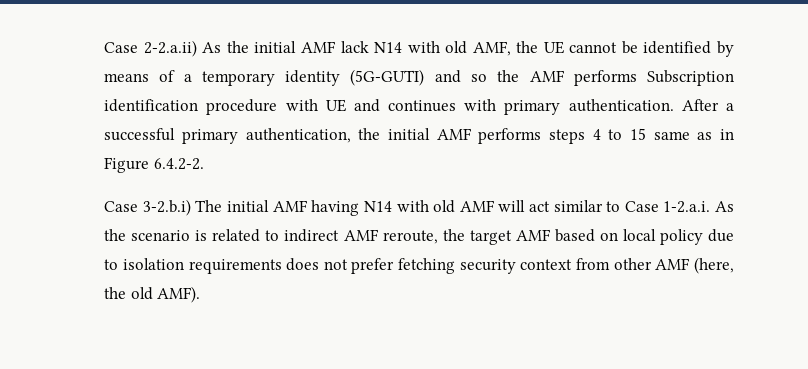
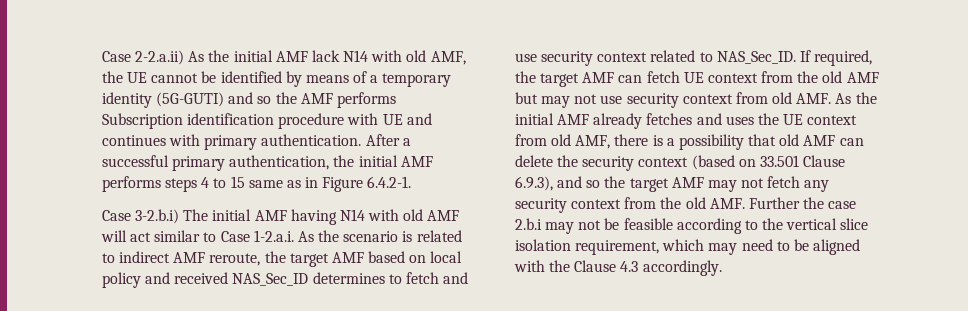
- After a successful primary authentication, the initial AMF performs steps 4 to 15 same as in Figure 6.4.2-2.
+ After a successful primary authentication, the initial AMF performs steps 4 to 15 same as in Figure 6.4.2-1.
- Case 3-2.b.i) The initial AMF having N14 with old AMF will act similar to Case 1-2.a.i. As the scenario is related to indirect AMF reroute, the target AMF based on local policy due to isolation requirements does not prefer fetching security context from other AMF (here, the old AMF).
+ Case 3-2.b.i) The initial AMF having N14 with old AMF will act similar to Case 1-2.a.i. As the scenario is related to indirect AMF reroute, the target AMF based on local policy and received NAS_Sec_ID determines to fetch and use security context related to NAS_Sec_ID. If required, the target AMF can fetch UE context from the old AMF but may not use security context from old AMF. As the initial AMF already fetches and uses the UE context from old AMF, there is a possibility that old AMF can delete the security context (based on 33.501 Clause 6.9.3), and so the target AMF may not fetch any security context from the old AMF. Further the case 2.b.i may not be feasible according to the vertical slice isolation requirement, which may need to be aligned with the Clause 4.3 accordingly.

